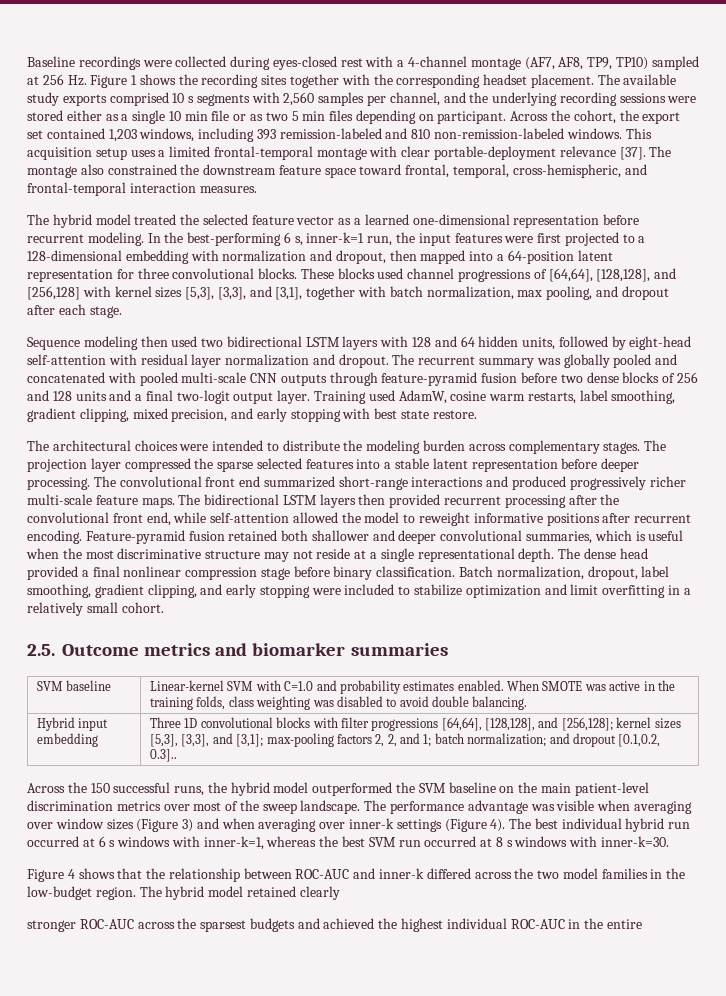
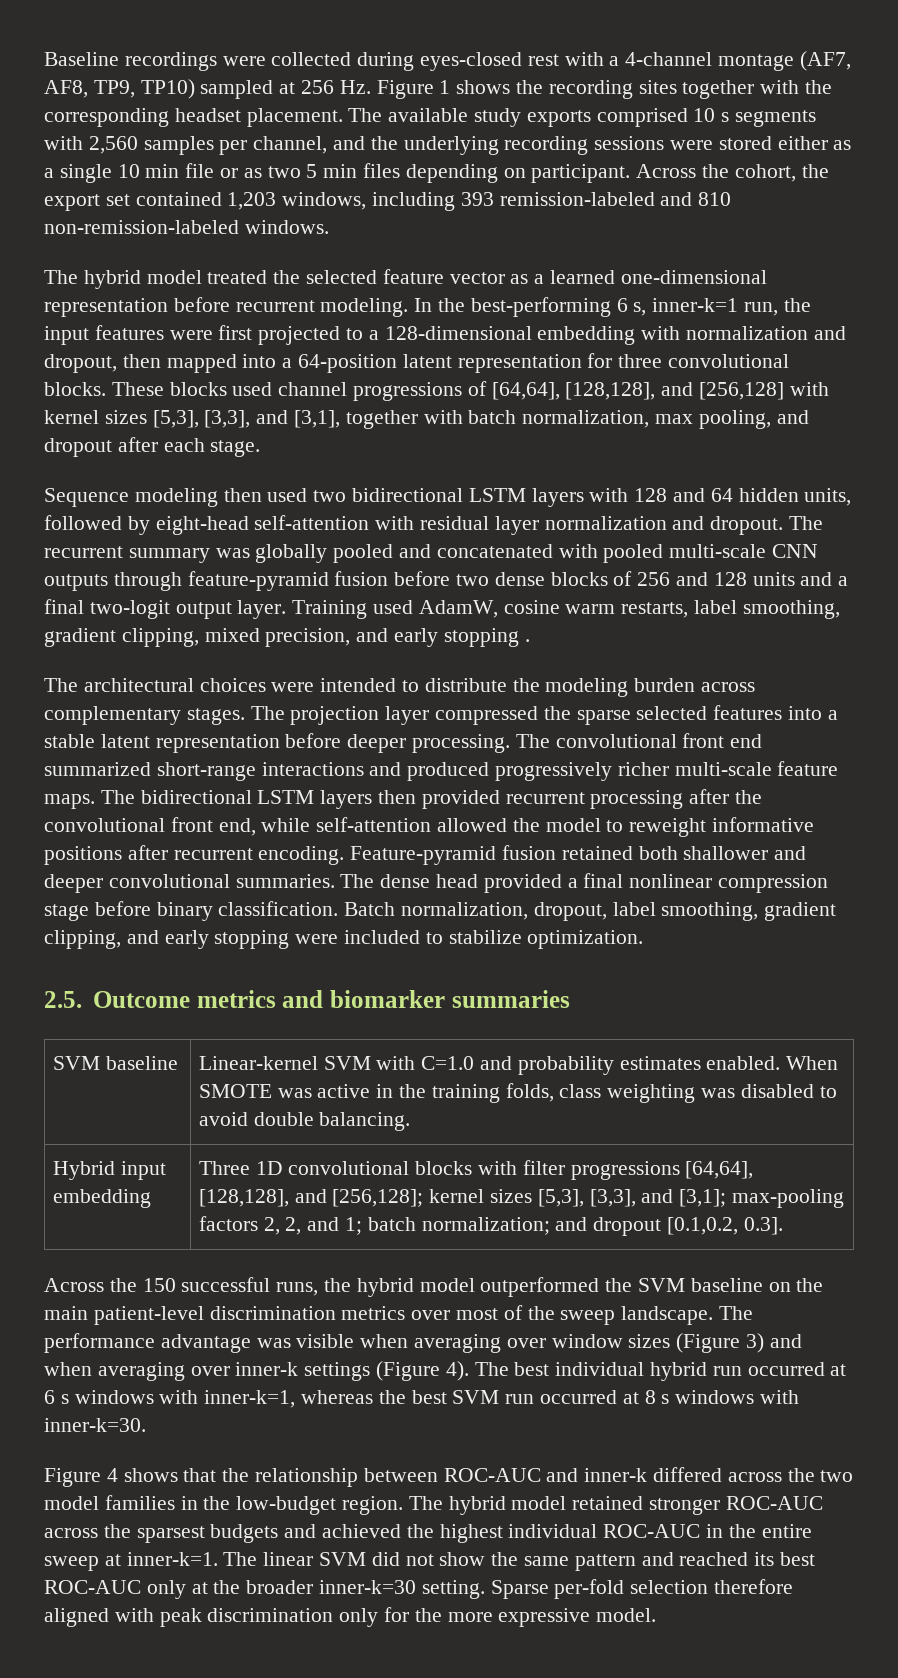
- This acquisition setup uses a limited frontal-temporal montage with clear portable-deployment relevance [37]. The montage also constrained the downstream feature space toward frontal, temporal, cross-hemispheric, and frontal-temporal interaction measures.
- Training used AdamW, cosine warm restarts, label smoothing, gradient clipping, mixed precision, and early stopping with best state restore.
+ Training used AdamW, cosine warm restarts, label smoothing, gradient clipping, mixed precision, and early stopping .
- Feature-pyramid fusion retained both shallower and deeper convolutional summaries, which is useful when the most discriminative structure may not reside at a single representational depth.
+ Feature-pyramid fusion retained both shallower and deeper convolutional summaries.
- Batch normalization, dropout, label smoothing, gradient clipping, and early stopping were included to stabilize optimization and limit overfitting in a relatively small cohort.
+ Batch normalization, dropout, label smoothing, gradient clipping, and early stopping were included to stabilize optimization.
- Hybrid input embedding | Three 1D convolutional blocks with filter progressions [64,64], [128,128], and [256,128]; kernel sizes [5,3], [3,3], and [3,1]; max-pooling factors 2, 2, and 1; batch normalization; and dropout [0.1,0.2, 0.3]..
+ Hybrid input embedding | Three 1D convolutional blocks with filter progressions [64,64], [128,128], and [256,128]; kernel sizes [5,3], [3,3], and [3,1]; max-pooling factors 2, 2, and 1; batch normalization; and dropout [0.1,0.2, 0.3].
- The hybrid model retained clearly
- stronger ROC-AUC across the sparsest budgets and achieved the highest individual ROC-AUC in the entire
+ The hybrid model retained stronger ROC-AUC across the sparsest budgets and achieved the highest individual ROC-AUC in the entire sweep at inner-k=1. The linear SVM did not show the same pattern and reached its best ROC-AUC only at the broader inner-k=30 setting. Sparse per-fold selection therefore aligned with peak discrimination only for the more expressive model.

